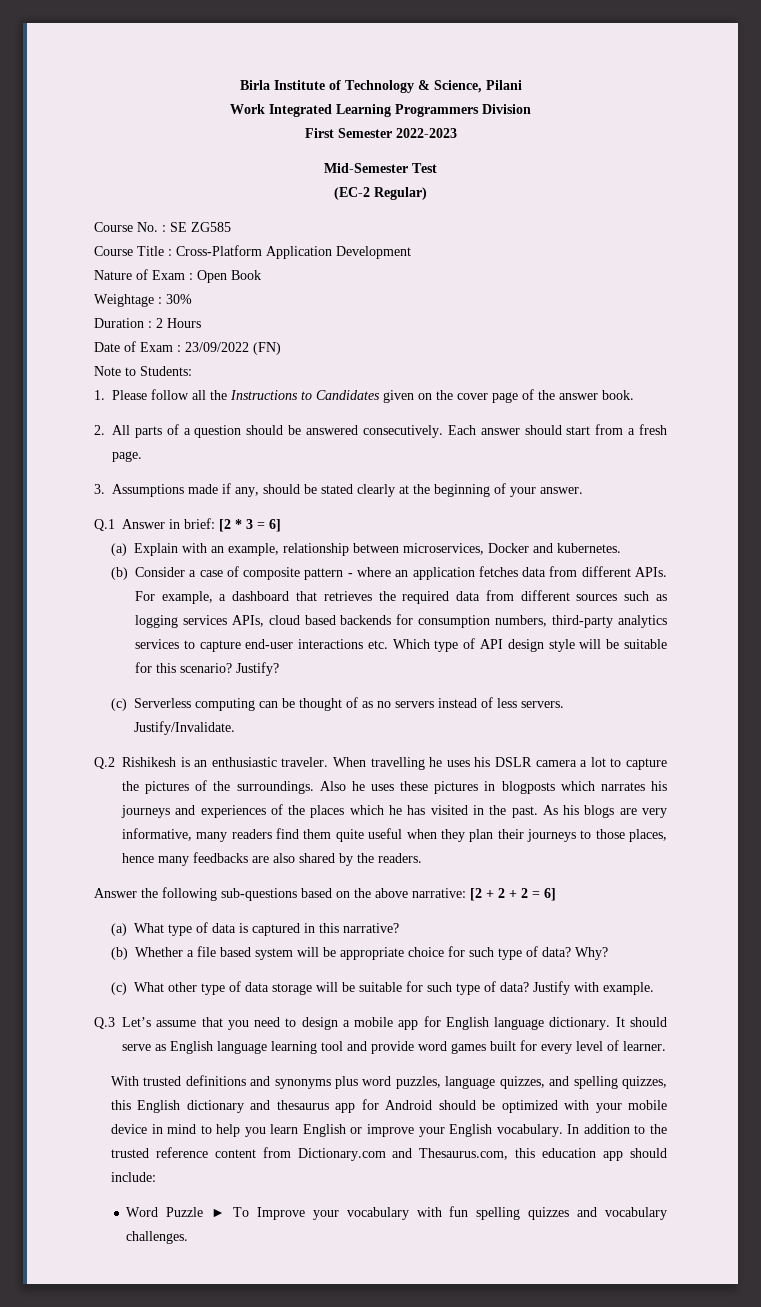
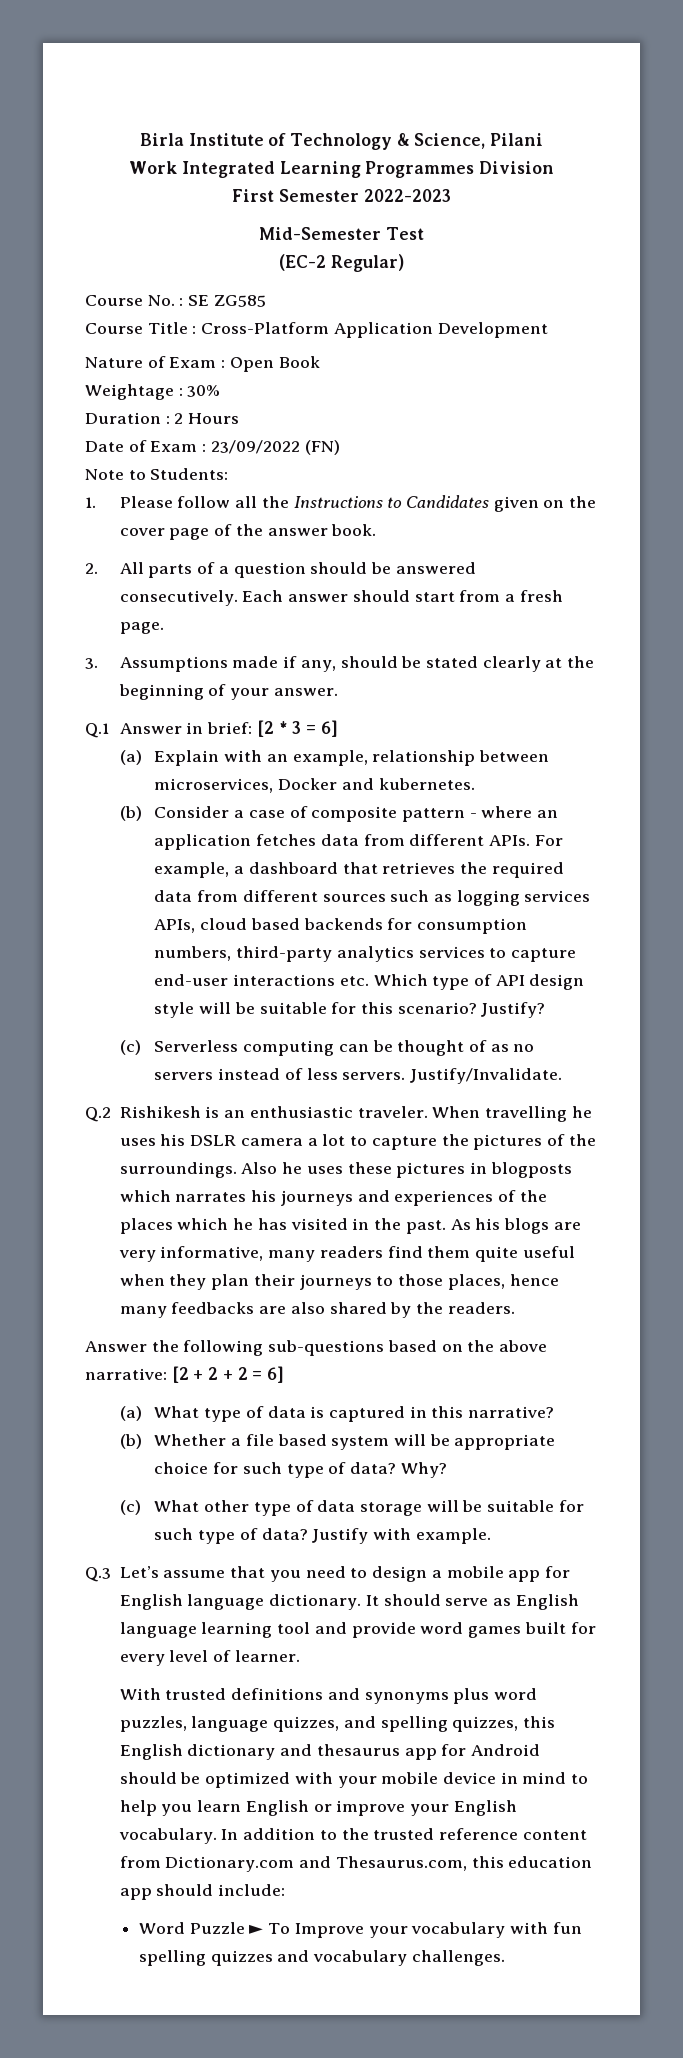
- Work Integrated Learning Programmers Division
+ Work Integrated Learning Programmes Division

